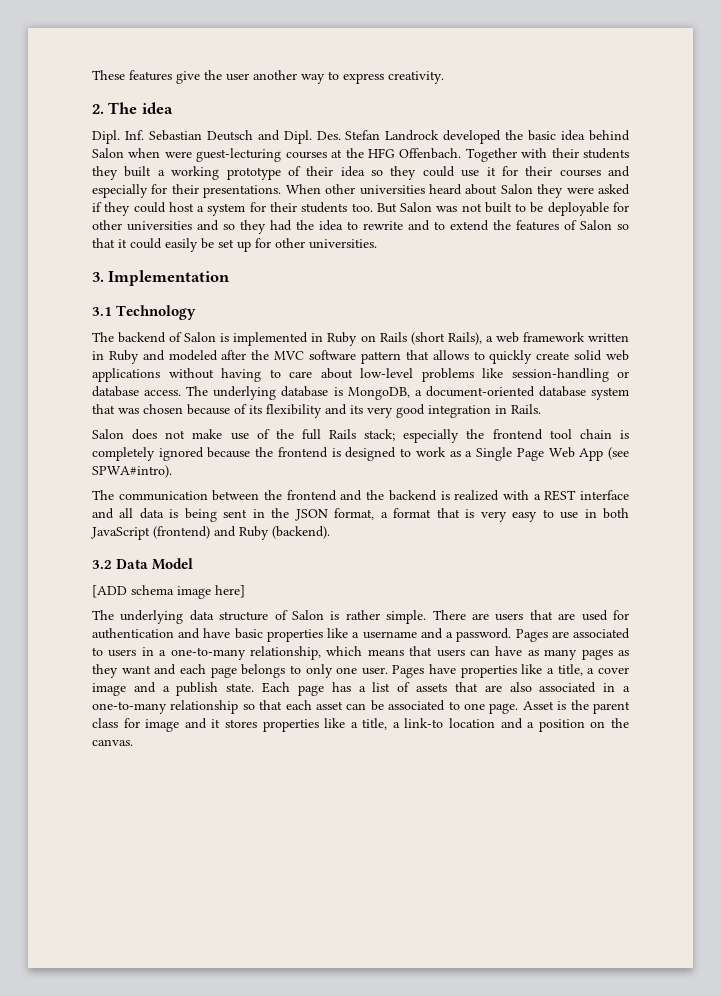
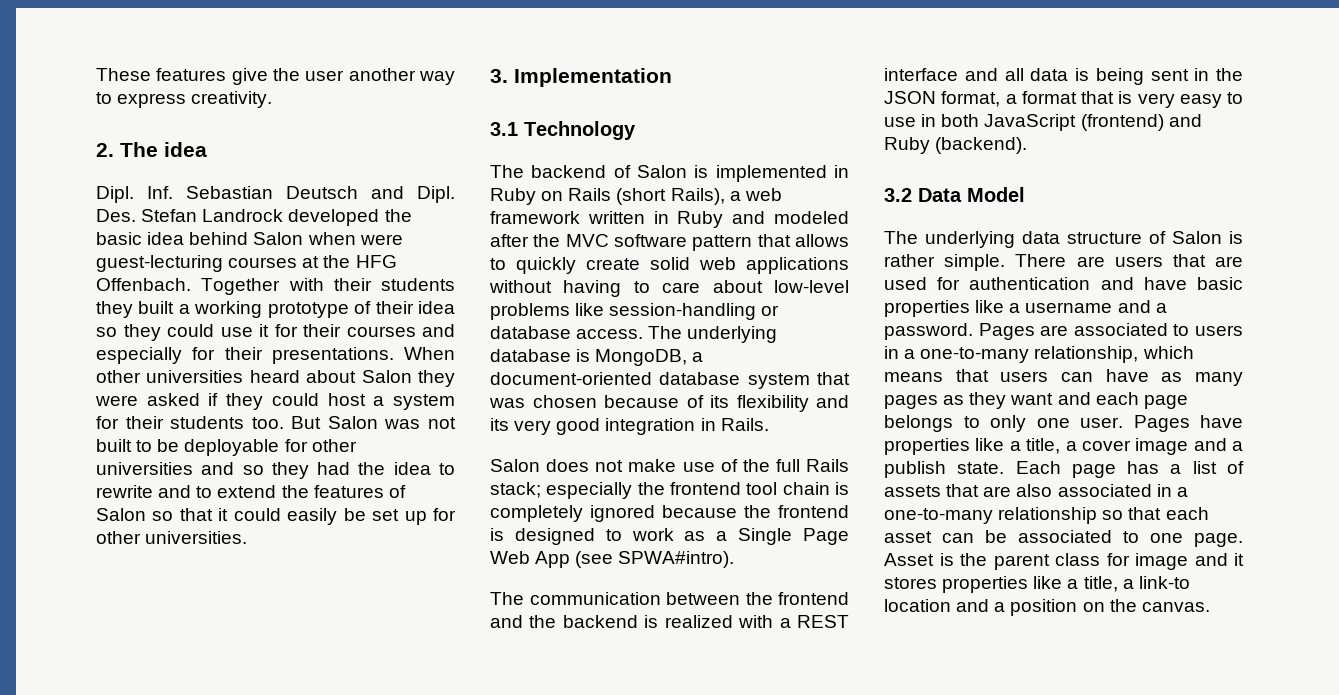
- [ADD schema image here]

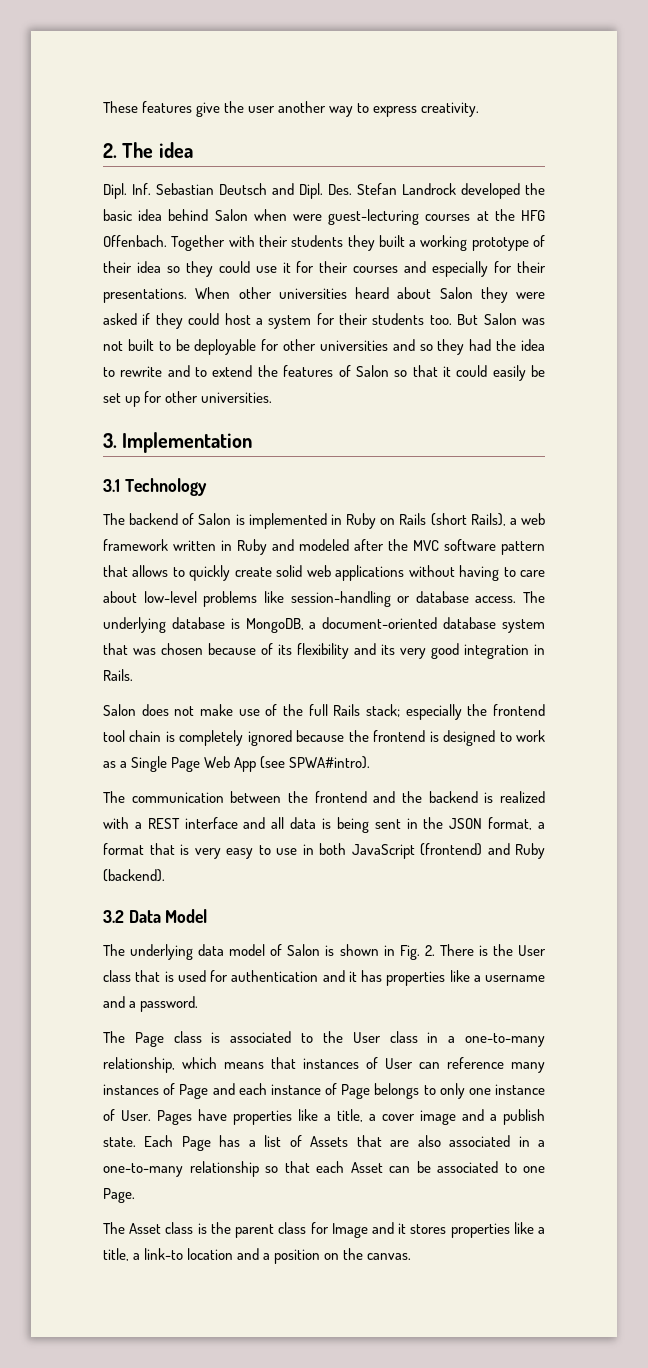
- The underlying data structure of Salon is rather simple. There are users that are used for authentication and have basic properties like a username and a password. Pages are associated to users in a one-to-many relationship, which means that users can have as many pages as they want and each page belongs to only one user.
+ The underlying data model of Salon is shown in Fig. 2. There is the User class that is used for authentication and it has properties like a username and a password.
+ The Page class is associated to the User class in a one-to-many relationship, which means that instances of User can reference many instances of Page and each instance of Page belongs to only one instance of User.
- Each page has a list of assets that are also associated in a one-to-many relationship so that each asset can be associated to one page. Asset is the parent class for image and it stores properties like a title, a link-to location and a position on the canvas.
+ Each Page has a list of Assets that are also associated in a one-to-many relationship so that each Asset can be associated to one Page.
+ The Asset class is the parent class for Image and it stores properties like a title, a link-to location and a position on the canvas.

